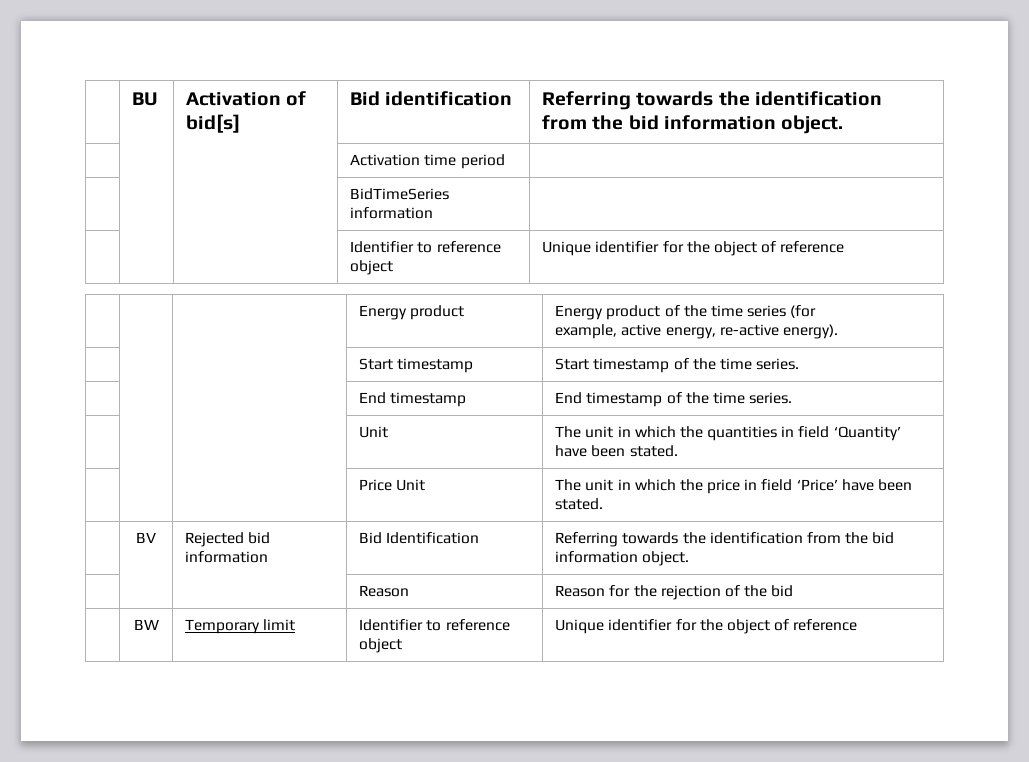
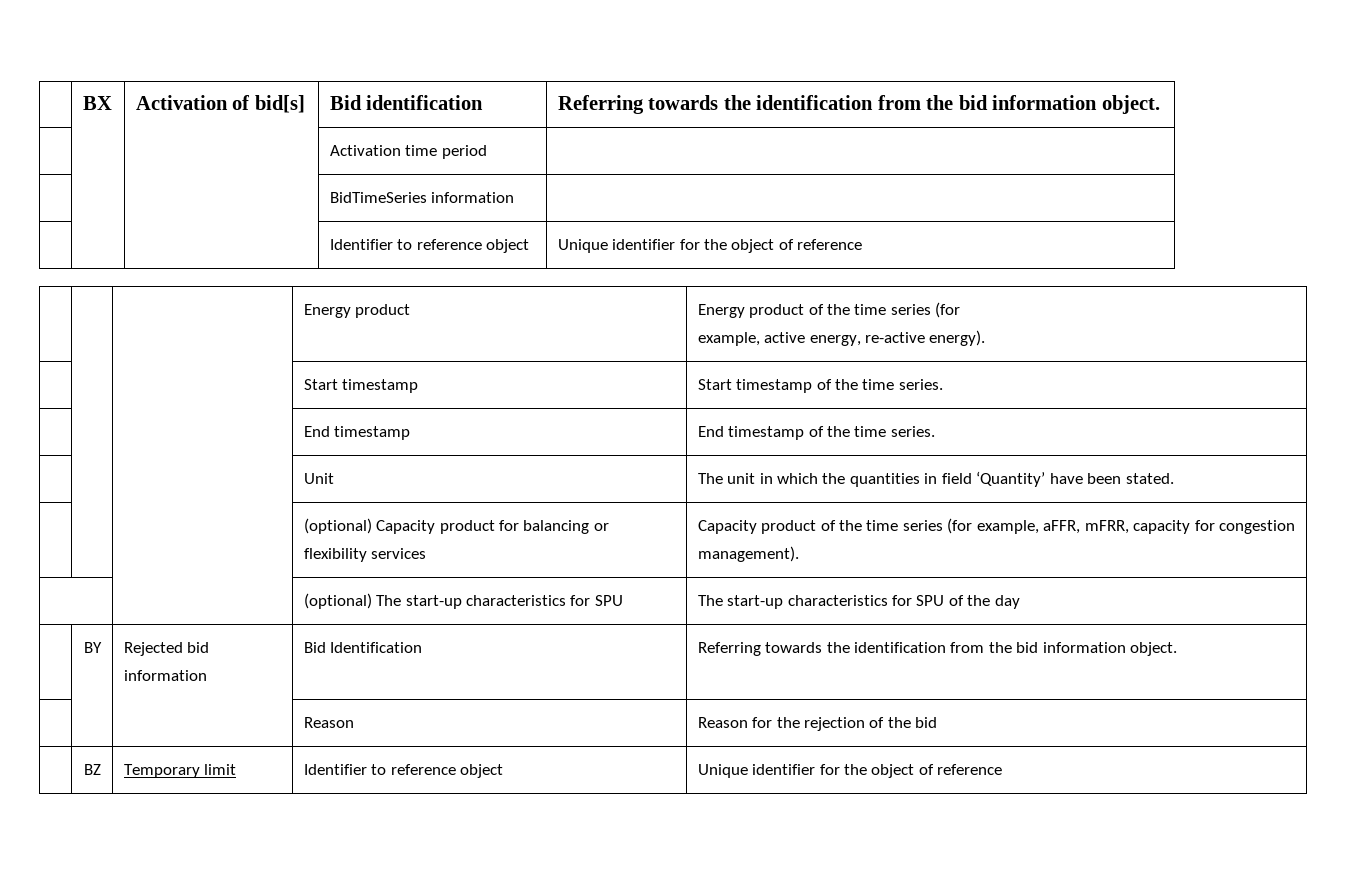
- | BU | Activation of bid[s] | Bid identification | Referring towards the identification from the bid information object.
+ | BX | Activation of bid[s] | Bid identification | Referring towards the identification from the bid information object.
- | | | Price Unit | The unit in which the price in field ‘Price’ have been stated.
- | BV | Rejected bid information | Bid Identification | Referring towards the identification from the bid information object.
+ | | | (optional) Capacity product for balancing or flexibility services | Capacity product of the time series (for example, aFFR, mFRR, capacity for congestion management).
+ | | (optional) The start-up characteristics for SPU | The start-up characteristics for SPU of the day
+ | BY | Rejected bid information | Bid Identification | Referring towards the identification from the bid information object.
- | BW | Temporary limit | Identifier to reference object | Unique identifier for the object of reference
+ | BZ | Temporary limit | Identifier to reference object | Unique identifier for the object of reference

